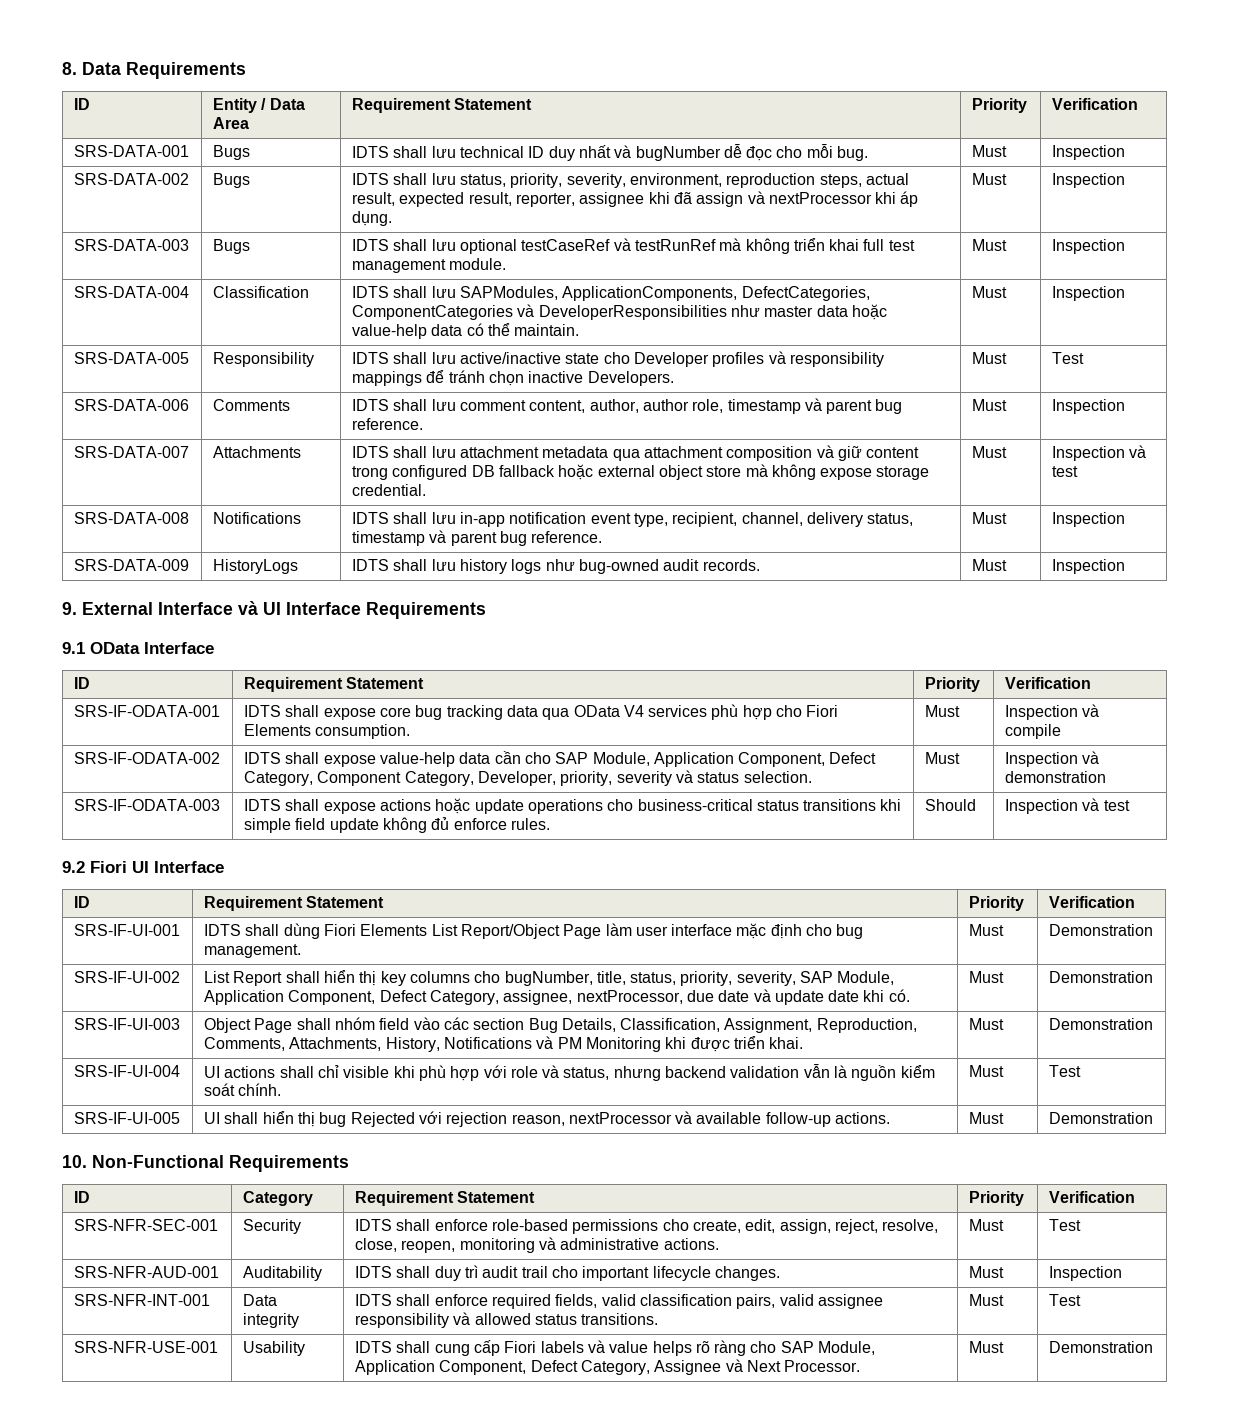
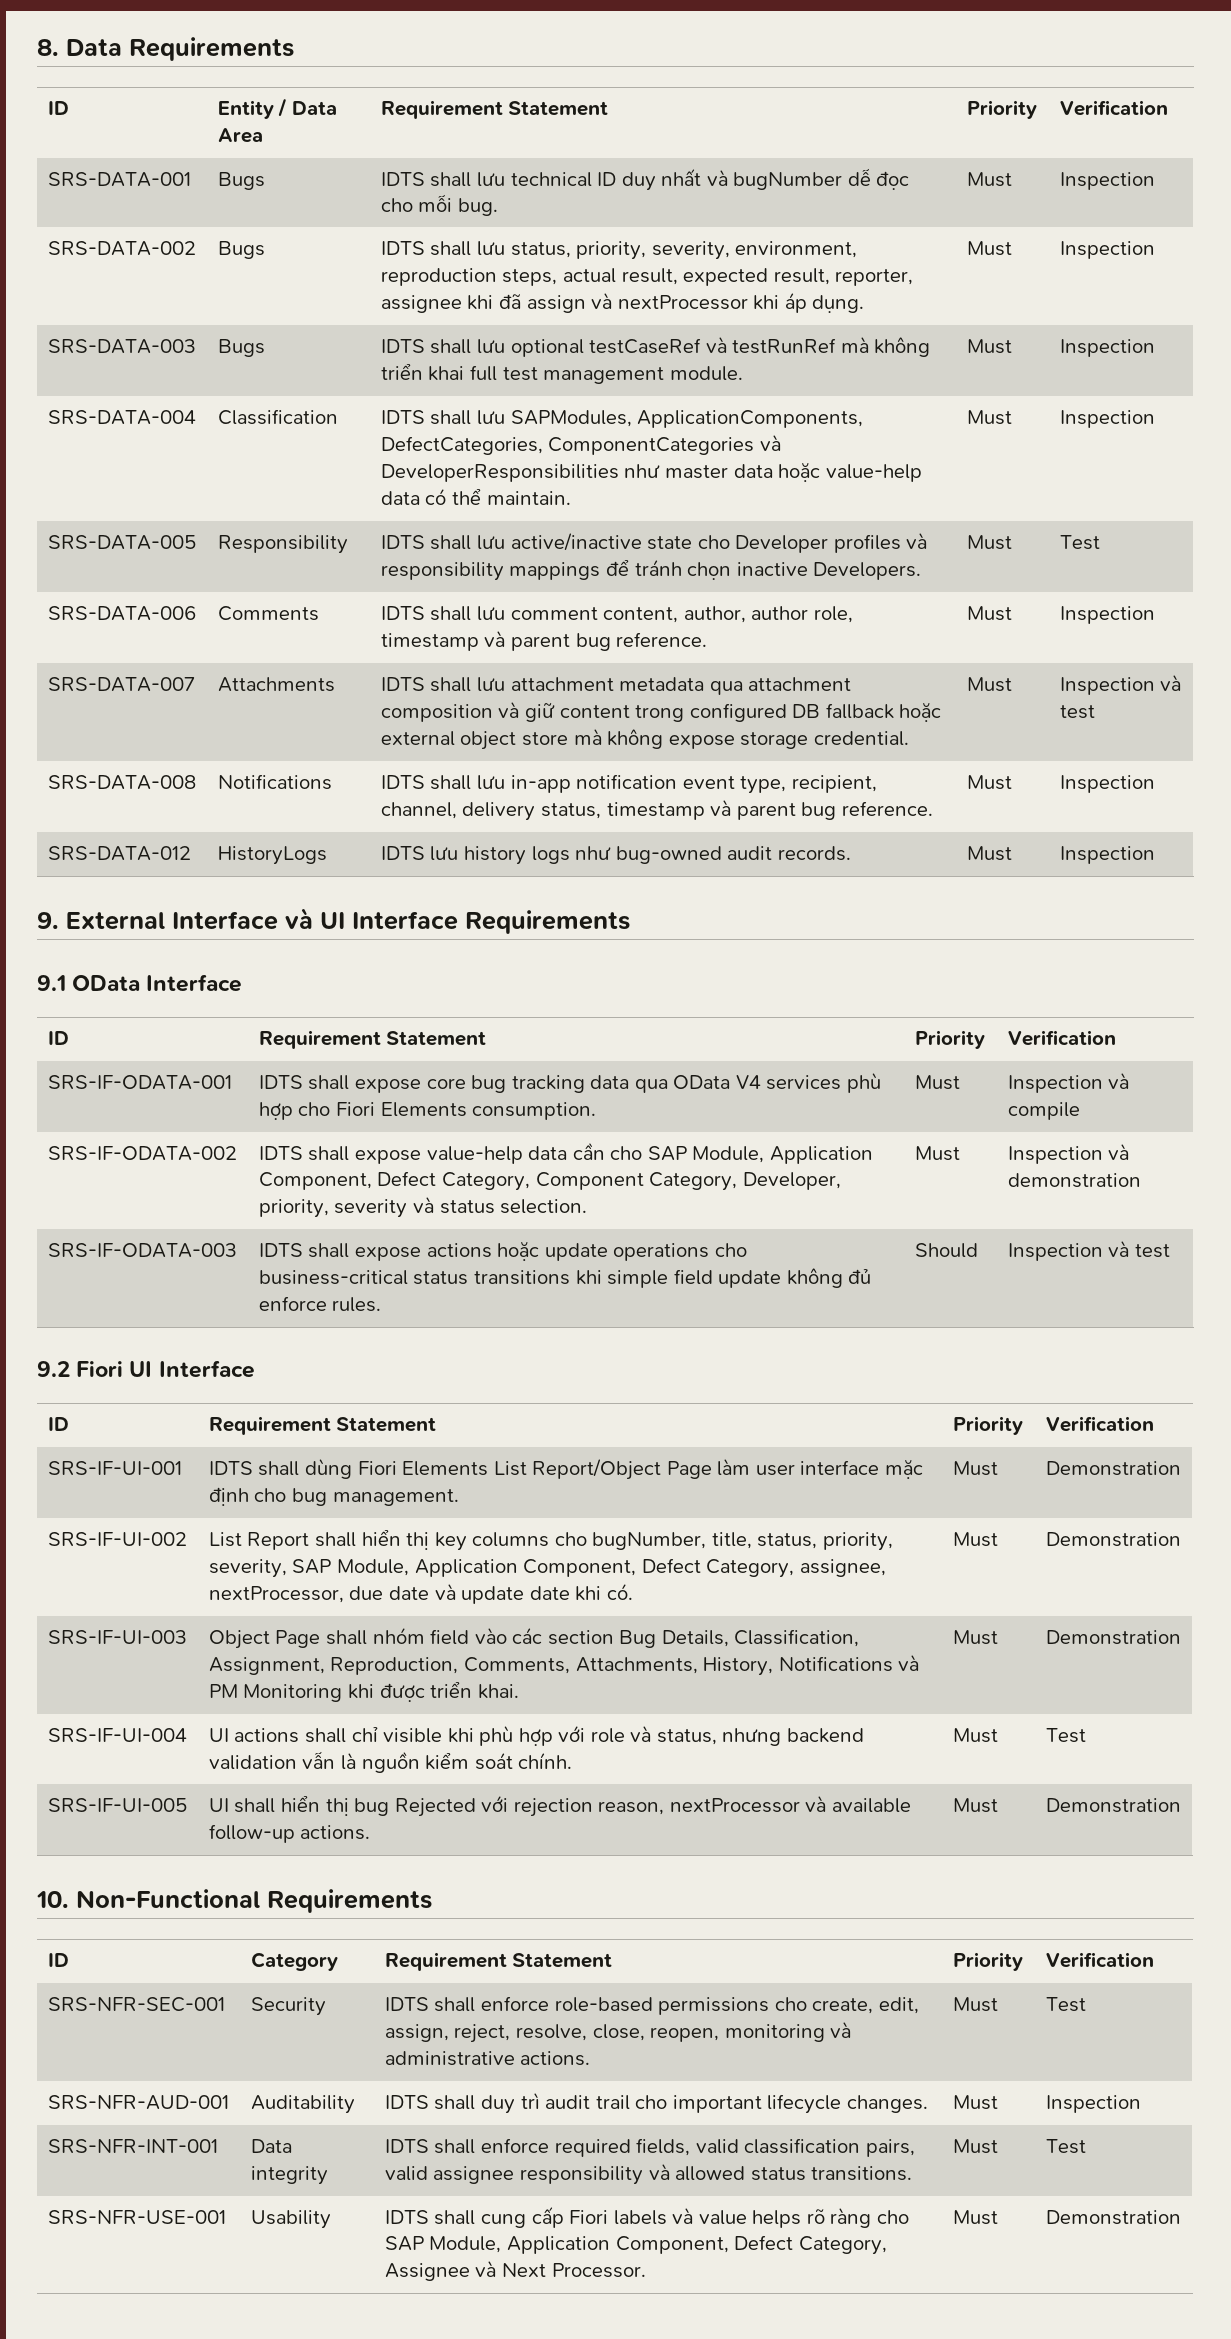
- SRS-DATA-009 | HistoryLogs | IDTS shall lưu history logs như bug-owned audit records. | Must | Inspection
+ SRS-DATA-012 | HistoryLogs | IDTS lưu history logs như bug-owned audit records. | Must | Inspection

